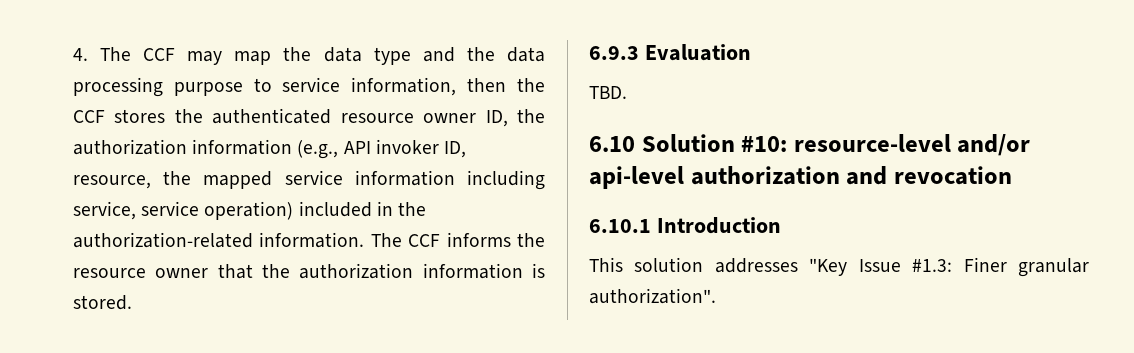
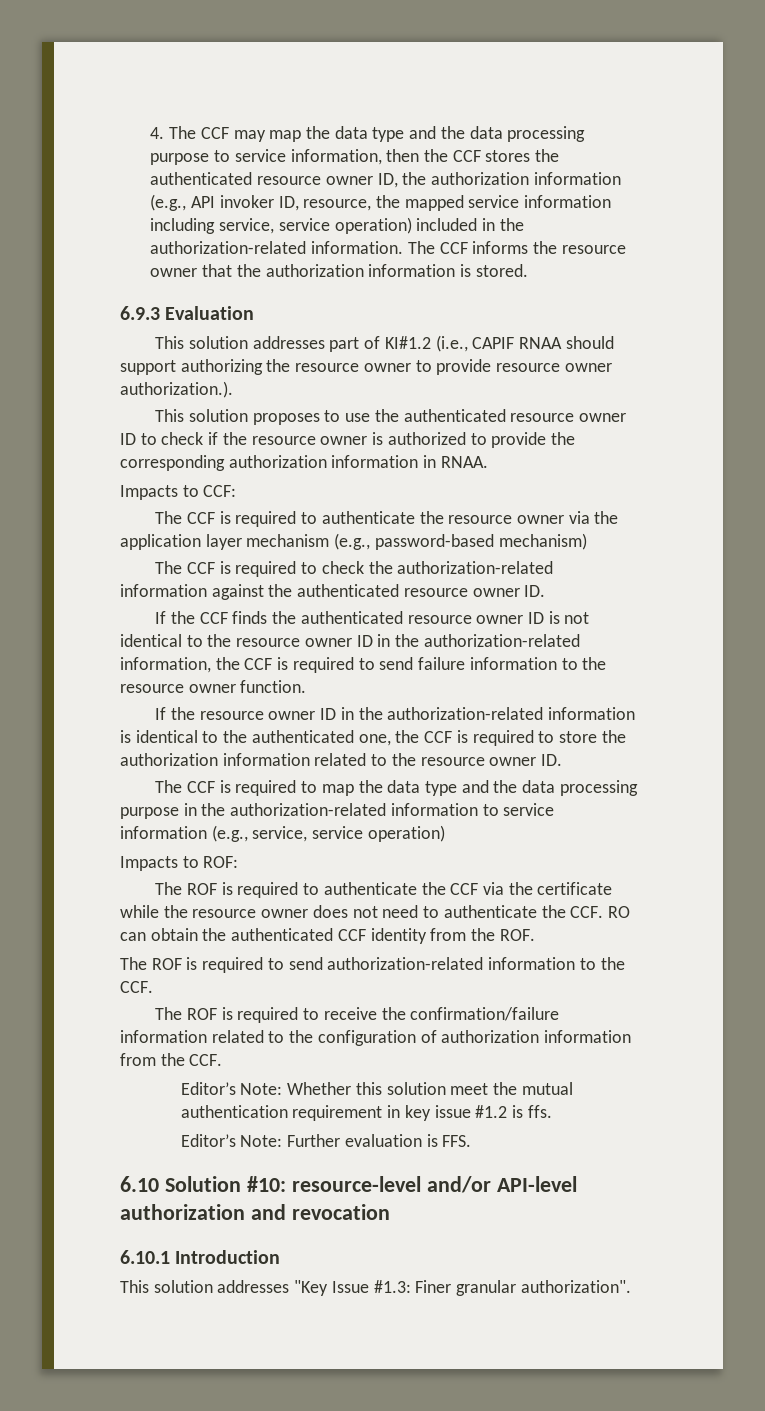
- TBD.
+ This solution addresses part of KI#1.2 (i.e., CAPIF RNAA should support authorizing the resource owner to provide resource owner authorization.).
+ This solution proposes to use the authenticated resource owner ID to check if the resource owner is authorized to provide the corresponding authorization information in RNAA.
+ Impacts to CCF:
+ The CCF is required to authenticate the resource owner via the application layer mechanism (e.g., password-based mechanism)
+ The CCF is required to check the authorization-related information against the authenticated resource owner ID.
+ If the CCF finds the authenticated resource owner ID is not identical to the resource owner ID in the authorization-related information, the CCF is required to send failure information to the resource owner function.
+ If the resource owner ID in the authorization-related information is identical to the authenticated one, the CCF is required to store the authorization information related to the resource owner ID.
+ The CCF is required to map the data type and the data processing purpose in the authorization-related information to service information (e.g., service, service operation)
+ Impacts to ROF:
+ The ROF is required to authenticate the CCF via the certificate while the resource owner does not need to authenticate the CCF. RO can obtain the authenticated CCF identity from the ROF.
+ The ROF is required to send authorization-related information to the CCF.
+ The ROF is required to receive the confirmation/failure information related to the configuration of authorization information from the CCF.
+ Editor’s Note: Whether this solution meet the mutual authentication requirement in key issue #1.2 is ffs.
+ Editor’s Note: Further evaluation is FFS.
- 6.10 Solution #10: resource-level and/or api-level authorization and revocation
+ 6.10 Solution #10: resource-level and/or API-level authorization and revocation

